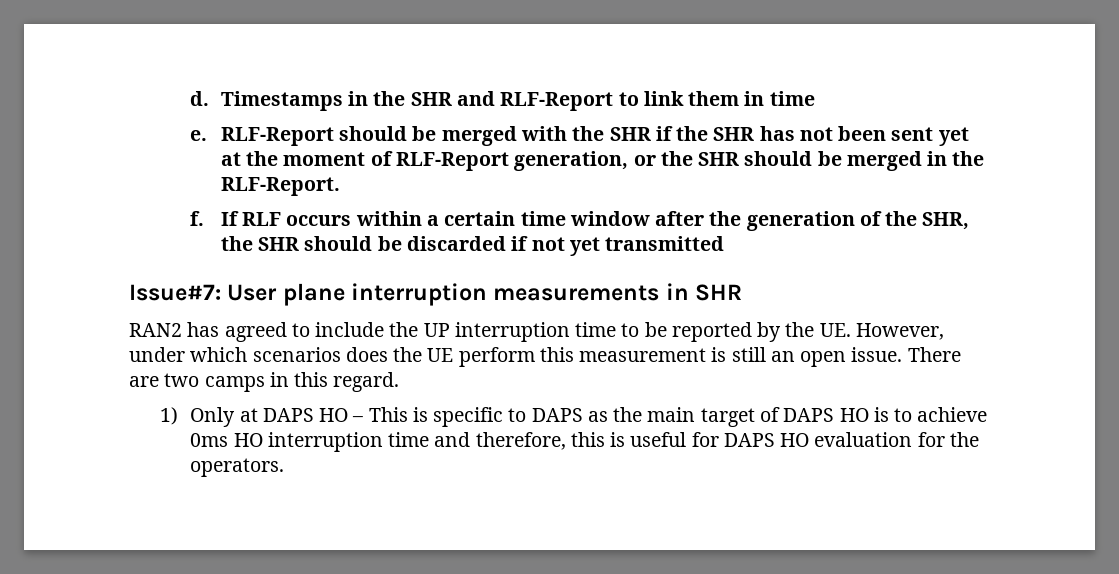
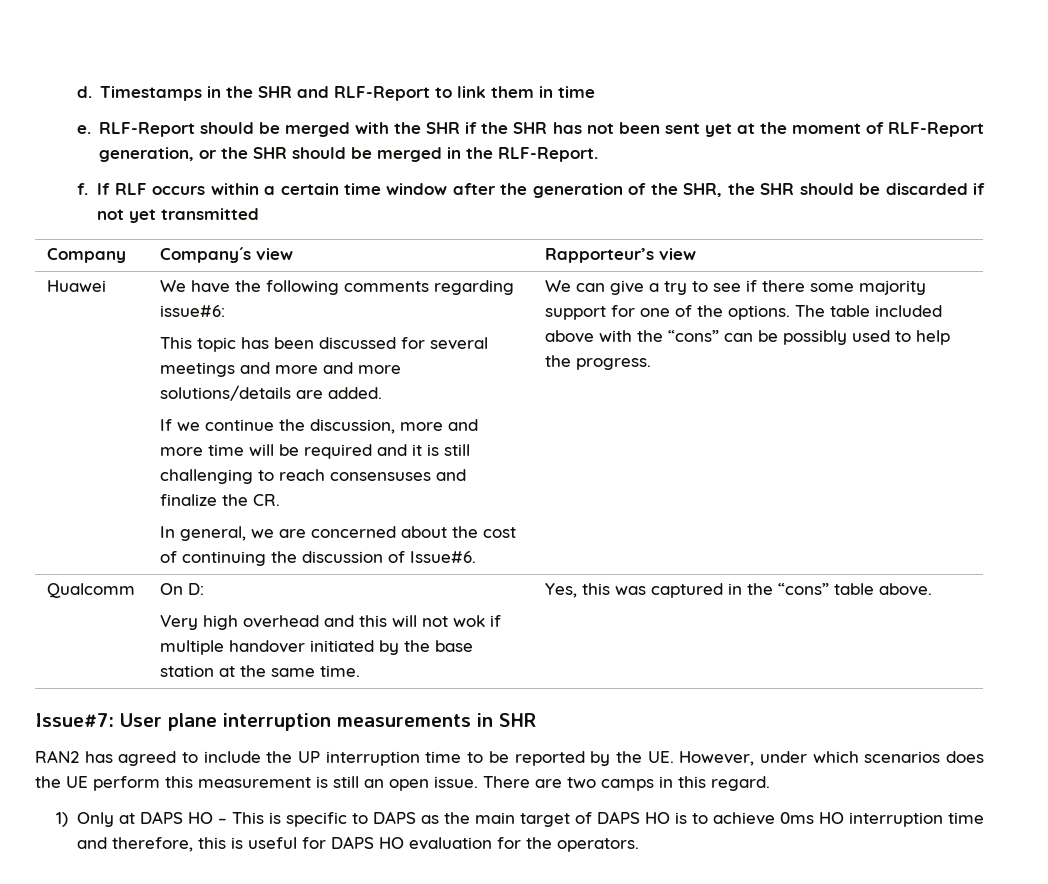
+ Company | Company´s view | Rapporteur’s view
+ Huawei | We have the following comments regarding issue#6:
+ This topic has been discussed for several meetings and more and more solutions/details are added.
+ If we continue the discussion, more and more time will be required and it is still challenging to reach consensuses and finalize the CR.
+ In general, we are concerned about the cost of continuing the discussion of Issue#6. | We can give a try to see if there some majority support for one of the options. The table included above with the “cons” can be possibly used to help the progress.
+ Qualcomm | On D:
+ Very high overhead and this will not wok if multiple handover initiated by the base station at the same time. | Yes, this was captured in the “cons” table above.

